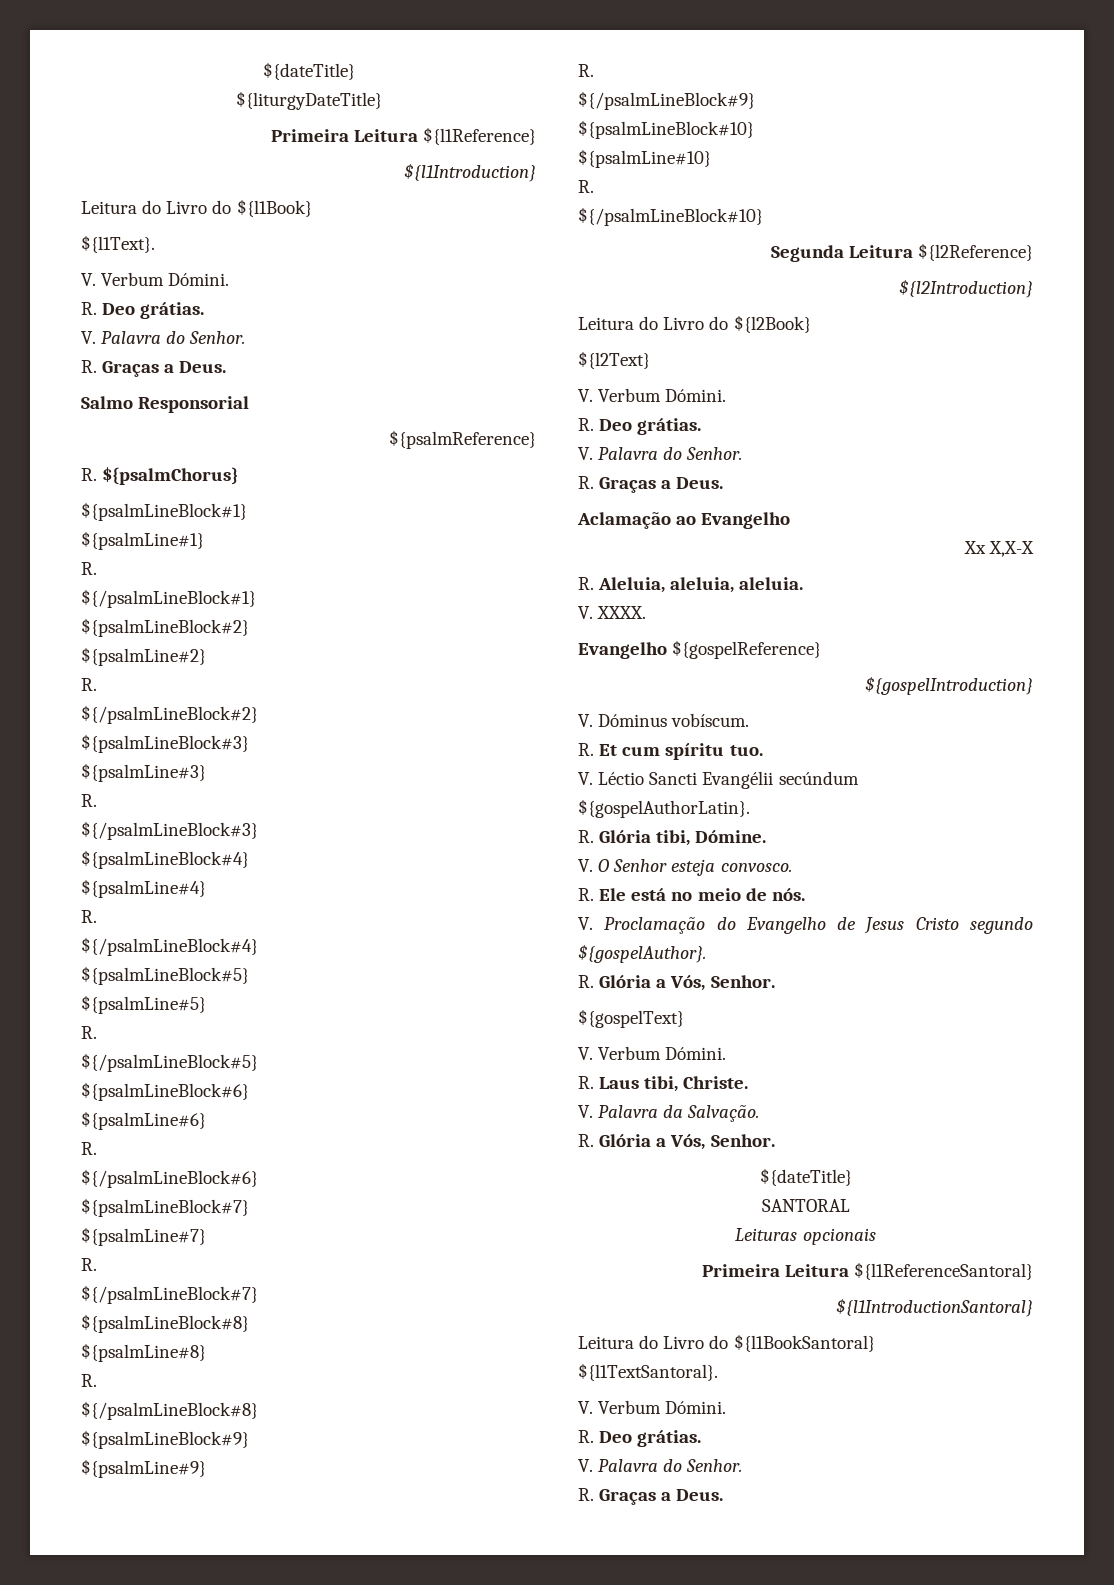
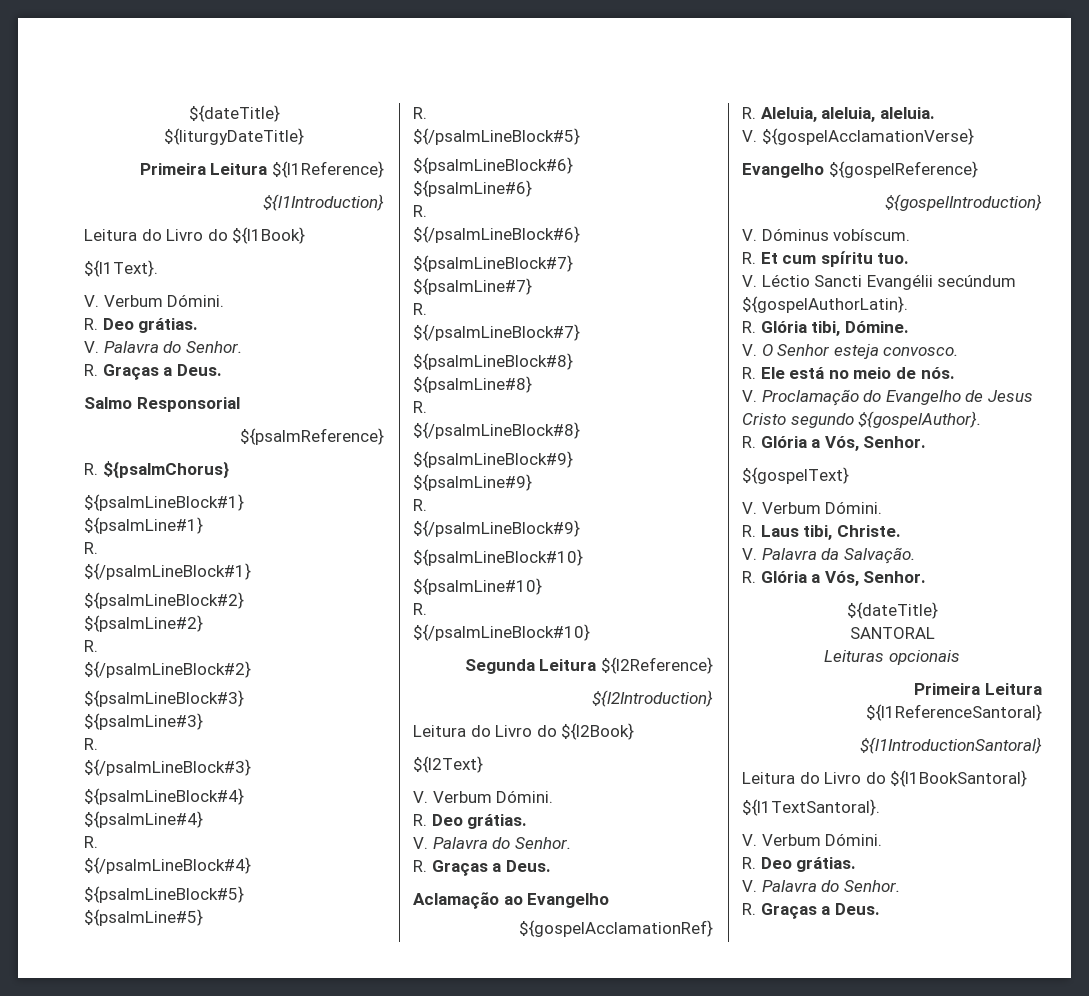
- Xx X,X-X
+ ${gospelAcclamationRef}
- V. XXXX.
+ V. ${gospelAcclamationVerse}

